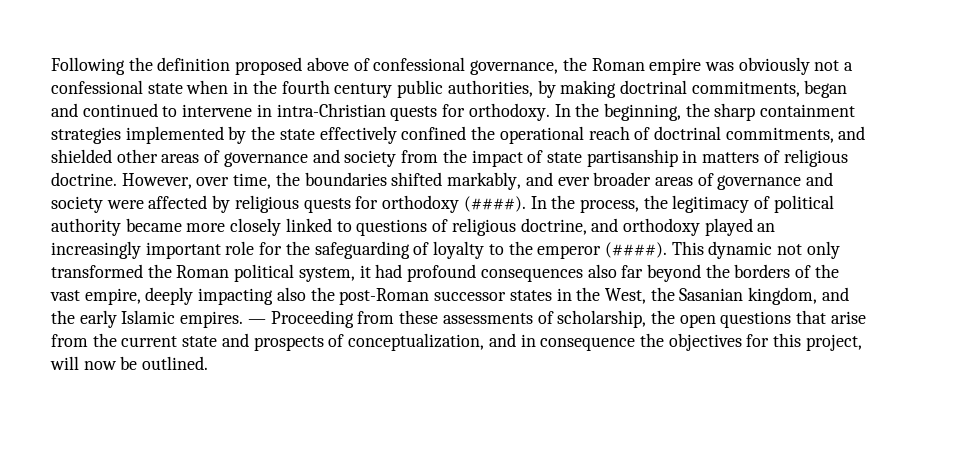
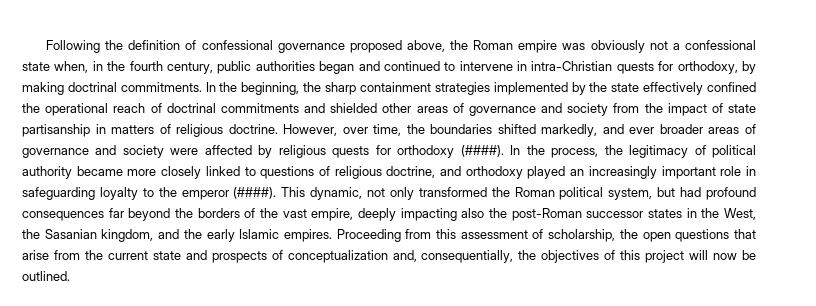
- Following the definition proposed above of confessional governance, the Roman empire was obviously not a confessional state when in the fourth century public authorities, by making doctrinal commitments, began and continued to intervene in intra-Christian quests for orthodoxy.
+ Following the definition of confessional governance proposed above, the Roman empire was obviously not a confessional state when, in the fourth century, public authorities began and continued to intervene in intra-Christian quests for orthodoxy, by making doctrinal commitments.
- In the beginning, the sharp containment strategies implemented by the state effectively confined the operational reach of doctrinal commitments, and shielded other areas of governance and society from the impact of state partisanship in matters of religious doctrine.
+ In the beginning, the sharp containment strategies implemented by the state effectively confined the operational reach of doctrinal commitments and shielded other areas of governance and society from the impact of state partisanship in matters of religious doctrine.
- However, over time, the boundaries shifted markably, and ever broader areas of governance and society were affected by religious quests for orthodoxy (####).
+ However, over time, the boundaries shifted markedly, and ever broader areas of governance and society were affected by religious quests for orthodoxy (####).
- In the process, the legitimacy of political authority became more closely linked to questions of religious doctrine, and orthodoxy played an increasingly important role for the safeguarding of loyalty to the emperor (####).
+ In the process, the legitimacy of political authority became more closely linked to questions of religious doctrine, and orthodoxy played an increasingly important role in safeguarding loyalty to the emperor (####).
- This dynamic not only transformed the Roman political system, it had profound consequences also far beyond the borders of the vast empire, deeply impacting also the post-Roman successor states in the West, the Sasanian kingdom, and the early Islamic empires.
+ This dynamic, not only transformed the Roman political system, but had profound consequences far beyond the borders of the vast empire, deeply impacting also the post-Roman successor states in the West, the Sasanian kingdom, and the early Islamic empires.
- — Proceeding from these assessments of scholarship, the open questions that arise from the current state and prospects of conceptualization, and in consequence the objectives for this project, will now be outlined.
+ Proceeding from this assessment of scholarship, the open questions that arise from the current state and prospects of conceptualization and, consequentially, the objectives of this project will now be outlined.

